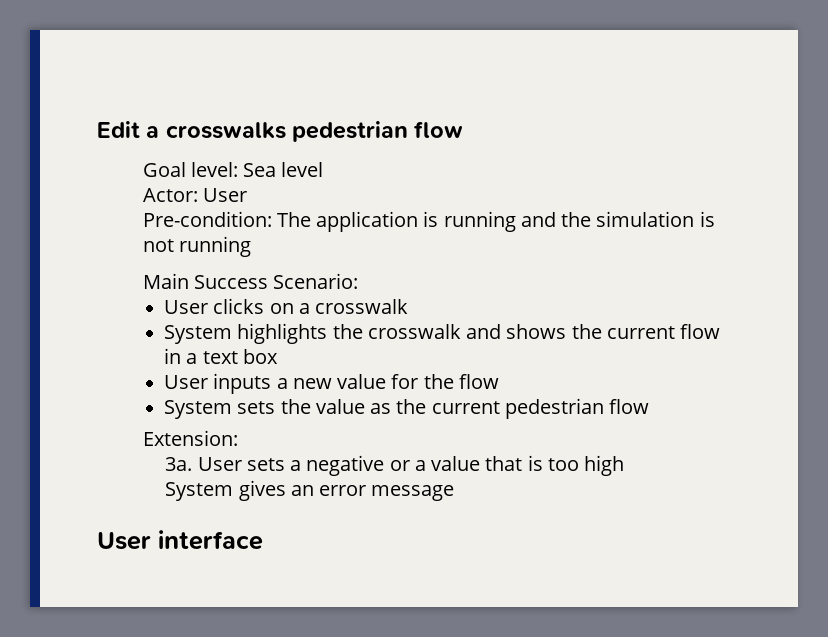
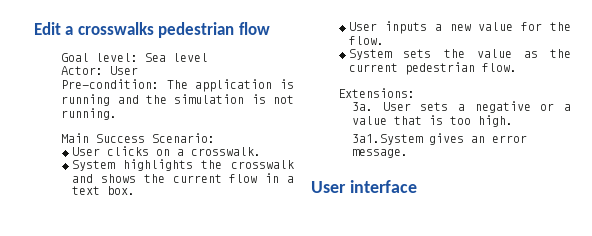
- Pre-condition: The application is running and the simulation is not running
+ Pre-condition: The application is running and the simulation is not running.
- User clicks on a crosswalk
+ User clicks on a crosswalk.
- System highlights the crosswalk and shows the current flow in a text box
+ System highlights the crosswalk and shows the current flow in a text box.
- User inputs a new value for the flow
+ User inputs a new value for the flow.
- System sets the value as the current pedestrian flow
- Extension:
+ System sets the value as the current pedestrian flow.
+ Extensions:
- User sets a negative or a value that is too high
- System gives an error message
+ User sets a negative or a value that is too high.
+ 3a1.System gives an error message.

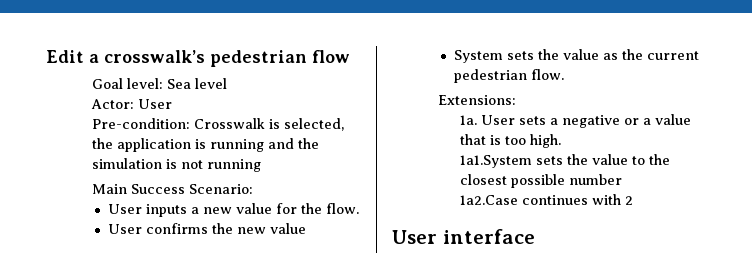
- Edit a crosswalks pedestrian flow
+ Edit a crosswalk’s pedestrian flow
- Pre-condition: The application is running and the simulation is not running.
+ Pre-condition: Crosswalk is selected, the application is running and the simulation is not running
- User clicks on a crosswalk.
- System highlights the crosswalk and shows the current flow in a text box.
+ User confirms the new value
- 3a.
+ 1a.
- 3a1.System gives an error message.
+ 1a1.System sets the value to the closest possible number
+ 1a2.Case continues with 2

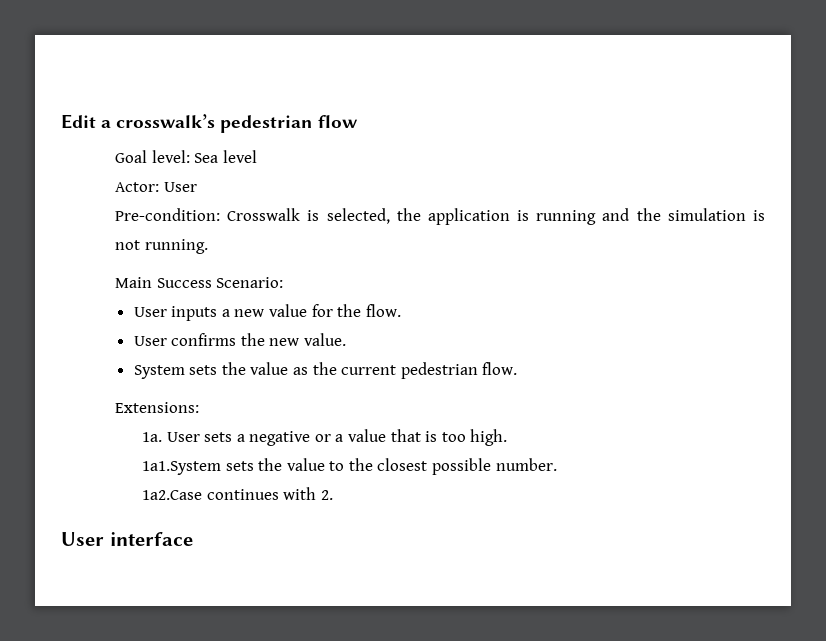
- Pre-condition: Crosswalk is selected, the application is running and the simulation is not running
+ Pre-condition: Crosswalk is selected, the application is running and the simulation is not running.
- User confirms the new value
+ User confirms the new value.
- 1a1.System sets the value to the closest possible number
+ 1a1.System sets the value to the closest possible number.
- 1a2.Case continues with 2
+ 1a2.Case continues with 2.

